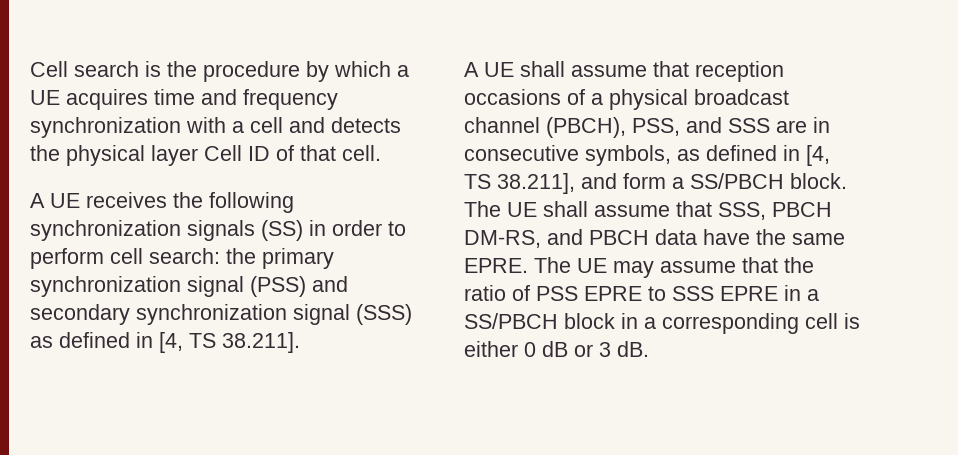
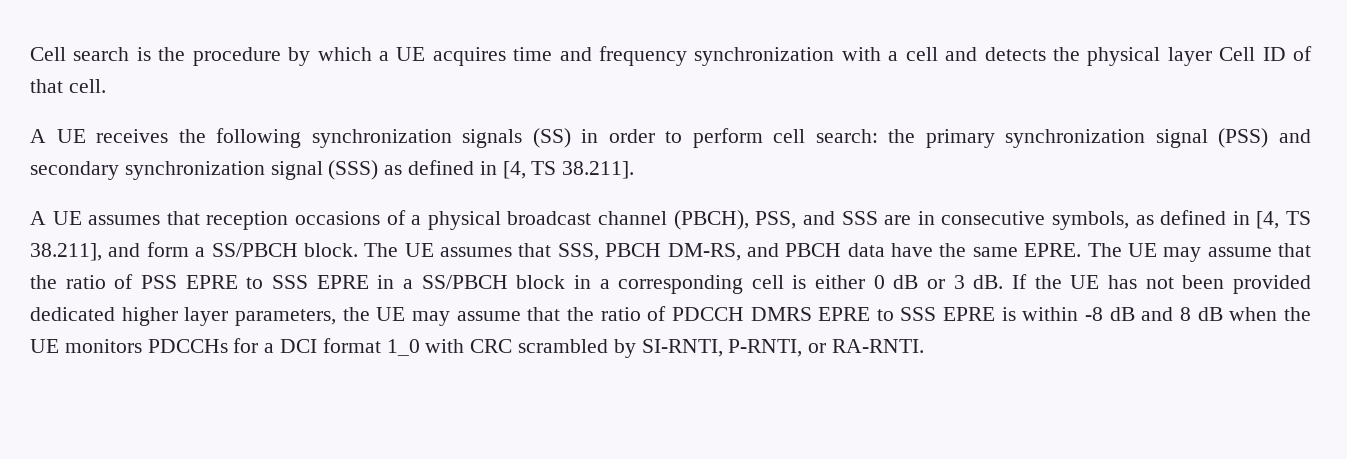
- A UE shall assume that reception occasions of a physical broadcast channel (PBCH), PSS, and SSS are in consecutive symbols, as defined in [4, TS 38.211], and form a SS/PBCH block.
+ A UE assumes that reception occasions of a physical broadcast channel (PBCH), PSS, and SSS are in consecutive symbols, as defined in [4, TS 38.211], and form a SS/PBCH block.
- The UE shall assume that SSS, PBCH DM-RS, and PBCH data have the same EPRE.
+ The UE assumes that SSS, PBCH DM-RS, and PBCH data have the same EPRE.
+ If the UE has not been provided dedicated higher layer parameters, the UE may assume that the ratio of PDCCH DMRS EPRE to SSS EPRE is within -8 dB and 8 dB when the UE monitors PDCCHs for a DCI format 1_0 with CRC scrambled by SI-RNTI, P-RNTI, or RA-RNTI.

